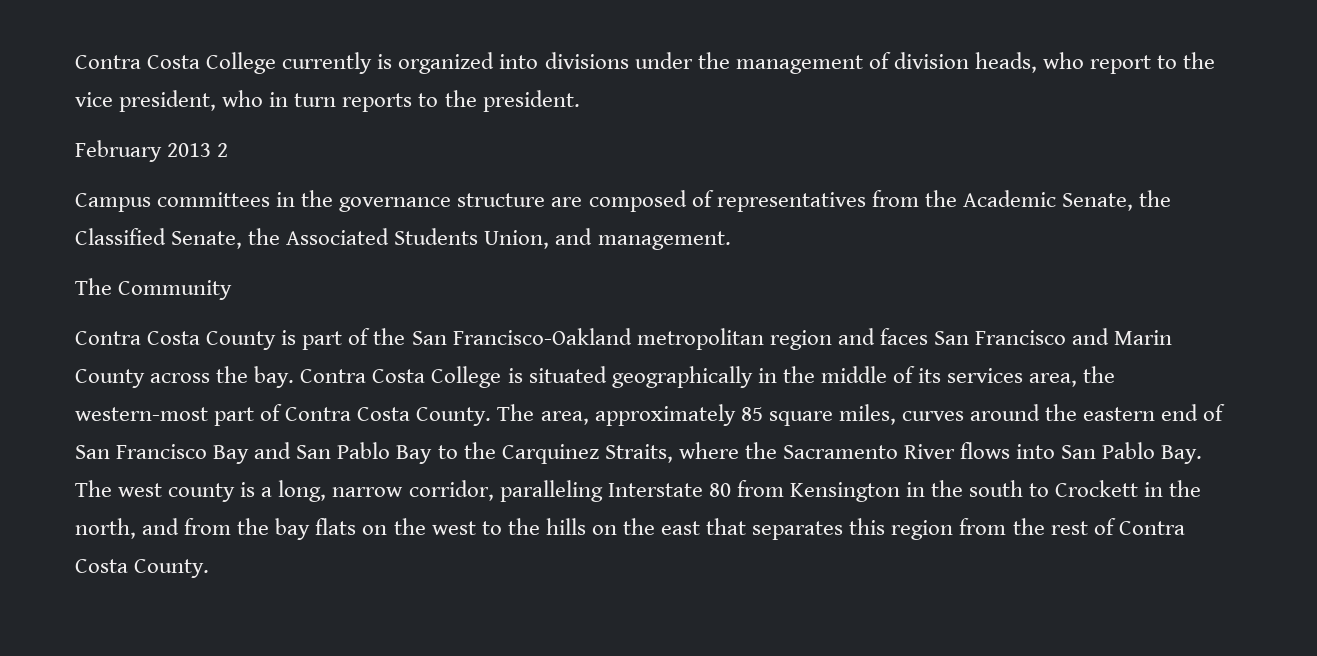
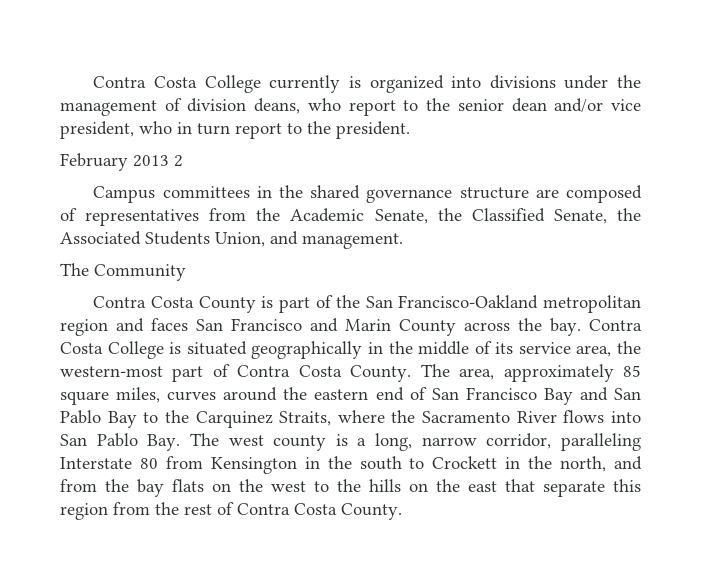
- Contra Costa College currently is organized into divisions under the management of division heads, who report to the vice president, who in turn reports to the president.
+ Contra Costa College currently is organized into divisions under the management of division deans, who report to the senior dean and/or vice president, who in turn report to the president.
- Campus committees in the governance structure are composed of representatives from the Academic Senate, the Classified Senate, the Associated Students Union, and management.
+ Campus committees in the shared governance structure are composed of representatives from the Academic Senate, the Classified Senate, the Associated Students Union, and management.
- Contra Costa College is situated geographically in the middle of its services area, the western-most part of Contra Costa County.
+ Contra Costa College is situated geographically in the middle of its service area, the western-most part of Contra Costa County.
- The area, approximately 85 square miles, curves around the eastern end of San Francisco Bay and San Pablo Bay to the Carquinez Straits, where the Sacramento River flows into San Pablo Bay. The west county is a long, narrow corridor, paralleling Interstate 80 from Kensington in the south to Crockett in the north, and from the bay flats on the west to the hills on the east that separates this region from the rest of Contra Costa County.
+ The area, approximately 85 square miles, curves around the eastern end of San Francisco Bay and San Pablo Bay to the Carquinez Straits, where the Sacramento River flows into San Pablo Bay. The west county is a long, narrow corridor, paralleling Interstate 80 from Kensington in the south to Crockett in the north, and from the bay flats on the west to the hills on the east that separate this region from the rest of Contra Costa County.

